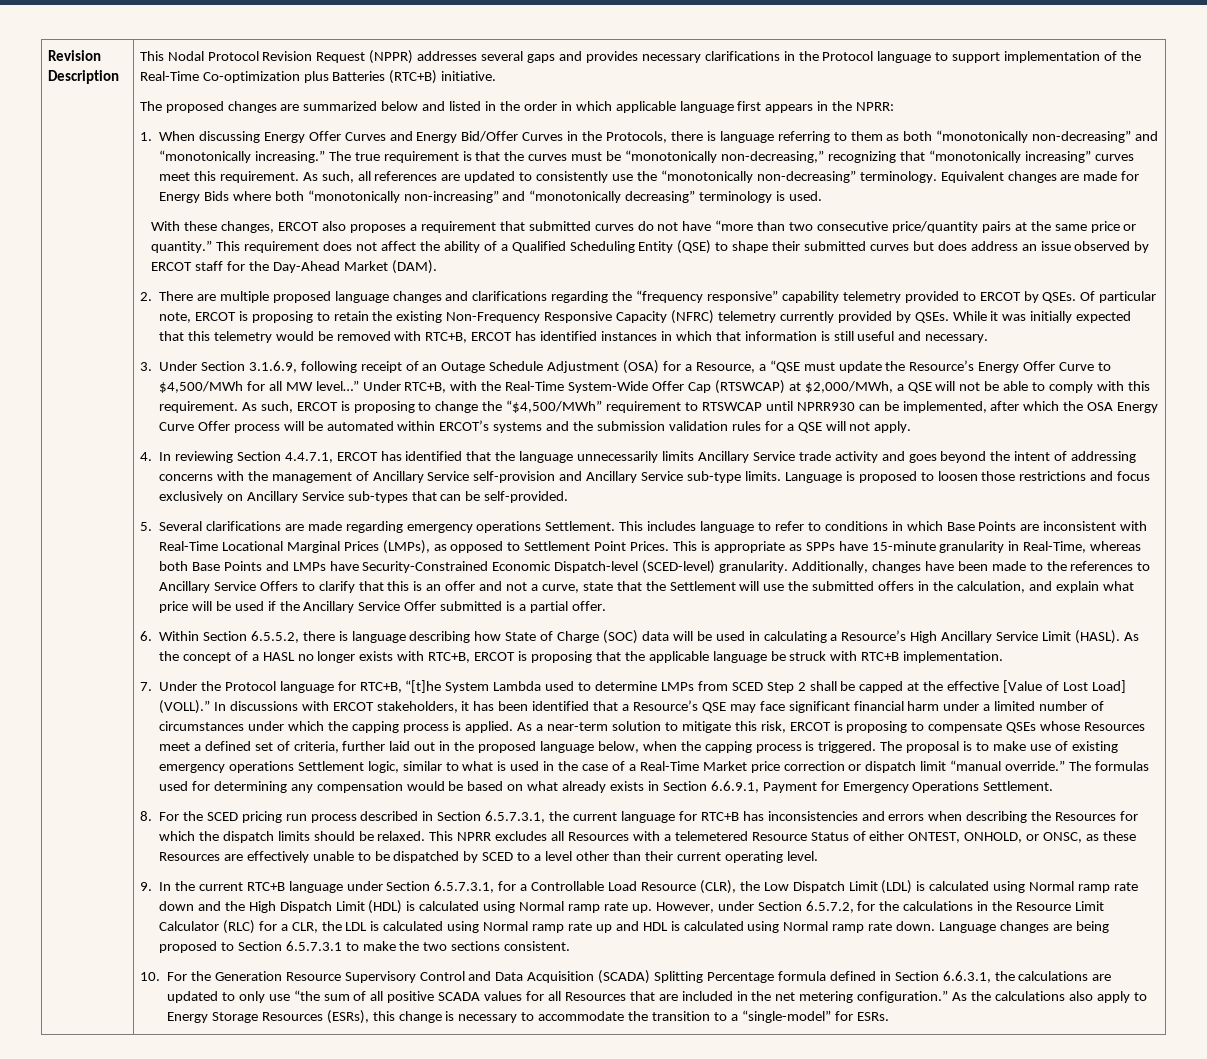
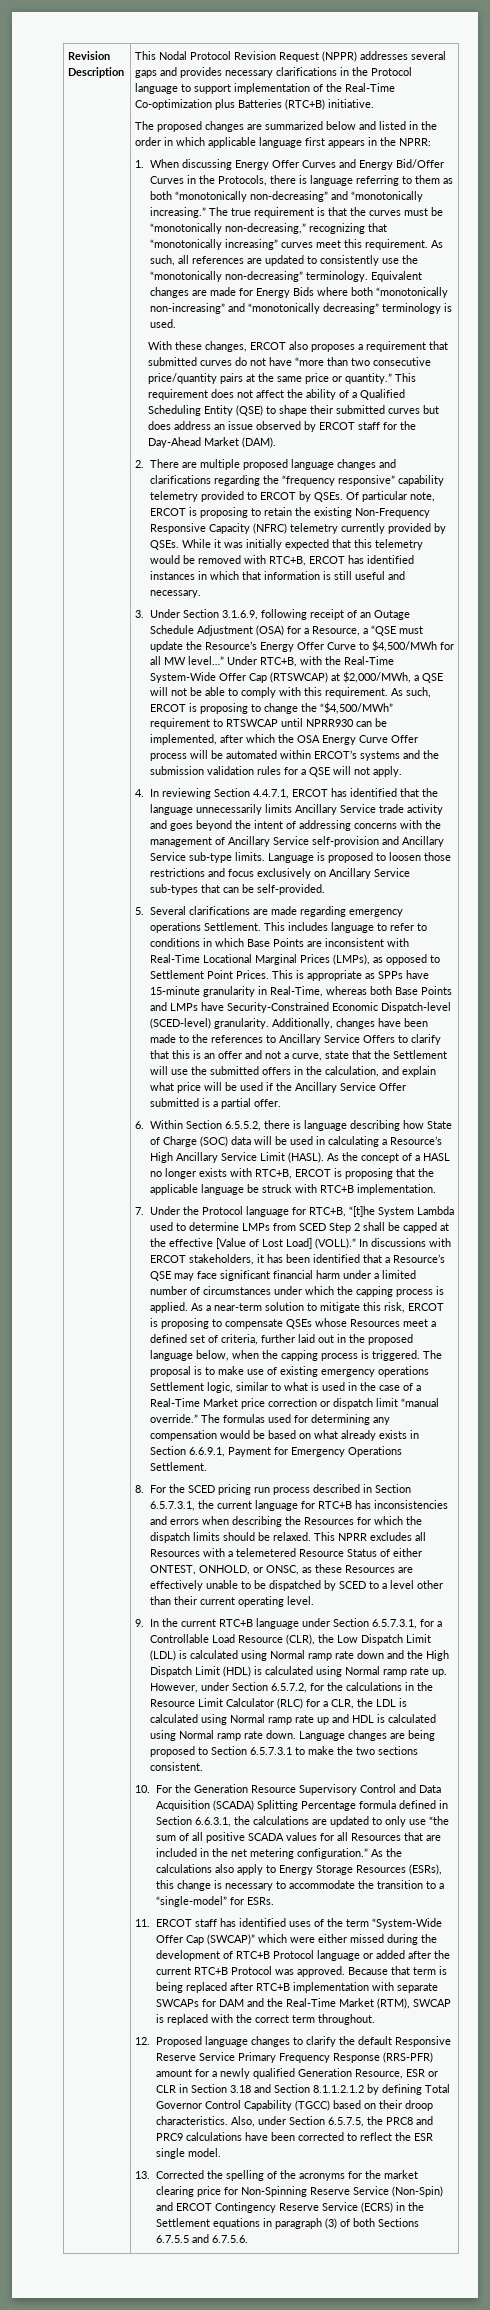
+ 11. ERCOT staff has identified uses of the term “System-Wide Offer Cap (SWCAP)” which were either missed during the development of RTC+B Protocol language or added after the current RTC+B Protocol was approved. Because that term is being replaced after RTC+B implementation with separate SWCAPs for DAM and the Real-Time Market (RTM), SWCAP is replaced with the correct term throughout.
+ 12. Proposed language changes to clarify the default Responsive Reserve Service Primary Frequency Response (RRS-PFR) amount for a newly qualified Generation Resource, ESR or CLR in Section 3.18 and Section 8.1.1.2.1.2 by defining Total Governor Control Capability (TGCC) based on their droop characteristics. Also, under Section 6.5.7.5, the PRC8 and PRC9 calculations have been corrected to reflect the ESR single model.
+ 13. Corrected the spelling of the acronyms for the market clearing price for Non-Spinning Reserve Service (Non-Spin) and ERCOT Contingency Reserve Service (ECRS) in the Settlement equations in paragraph (3) of both Sections 6.7.5.5 and 6.7.5.6.

